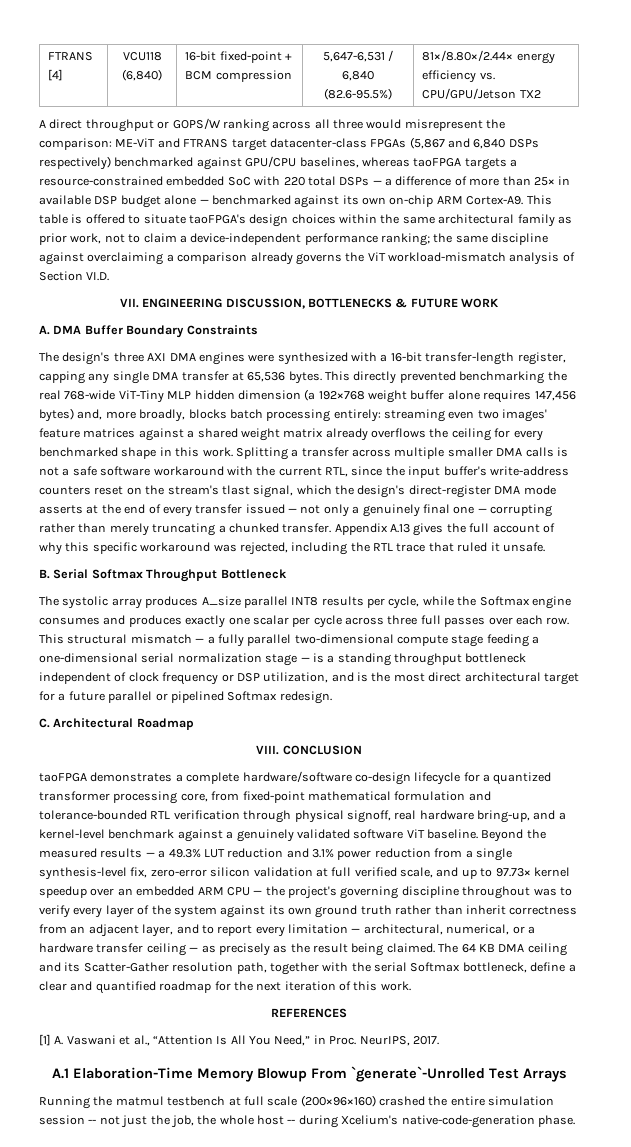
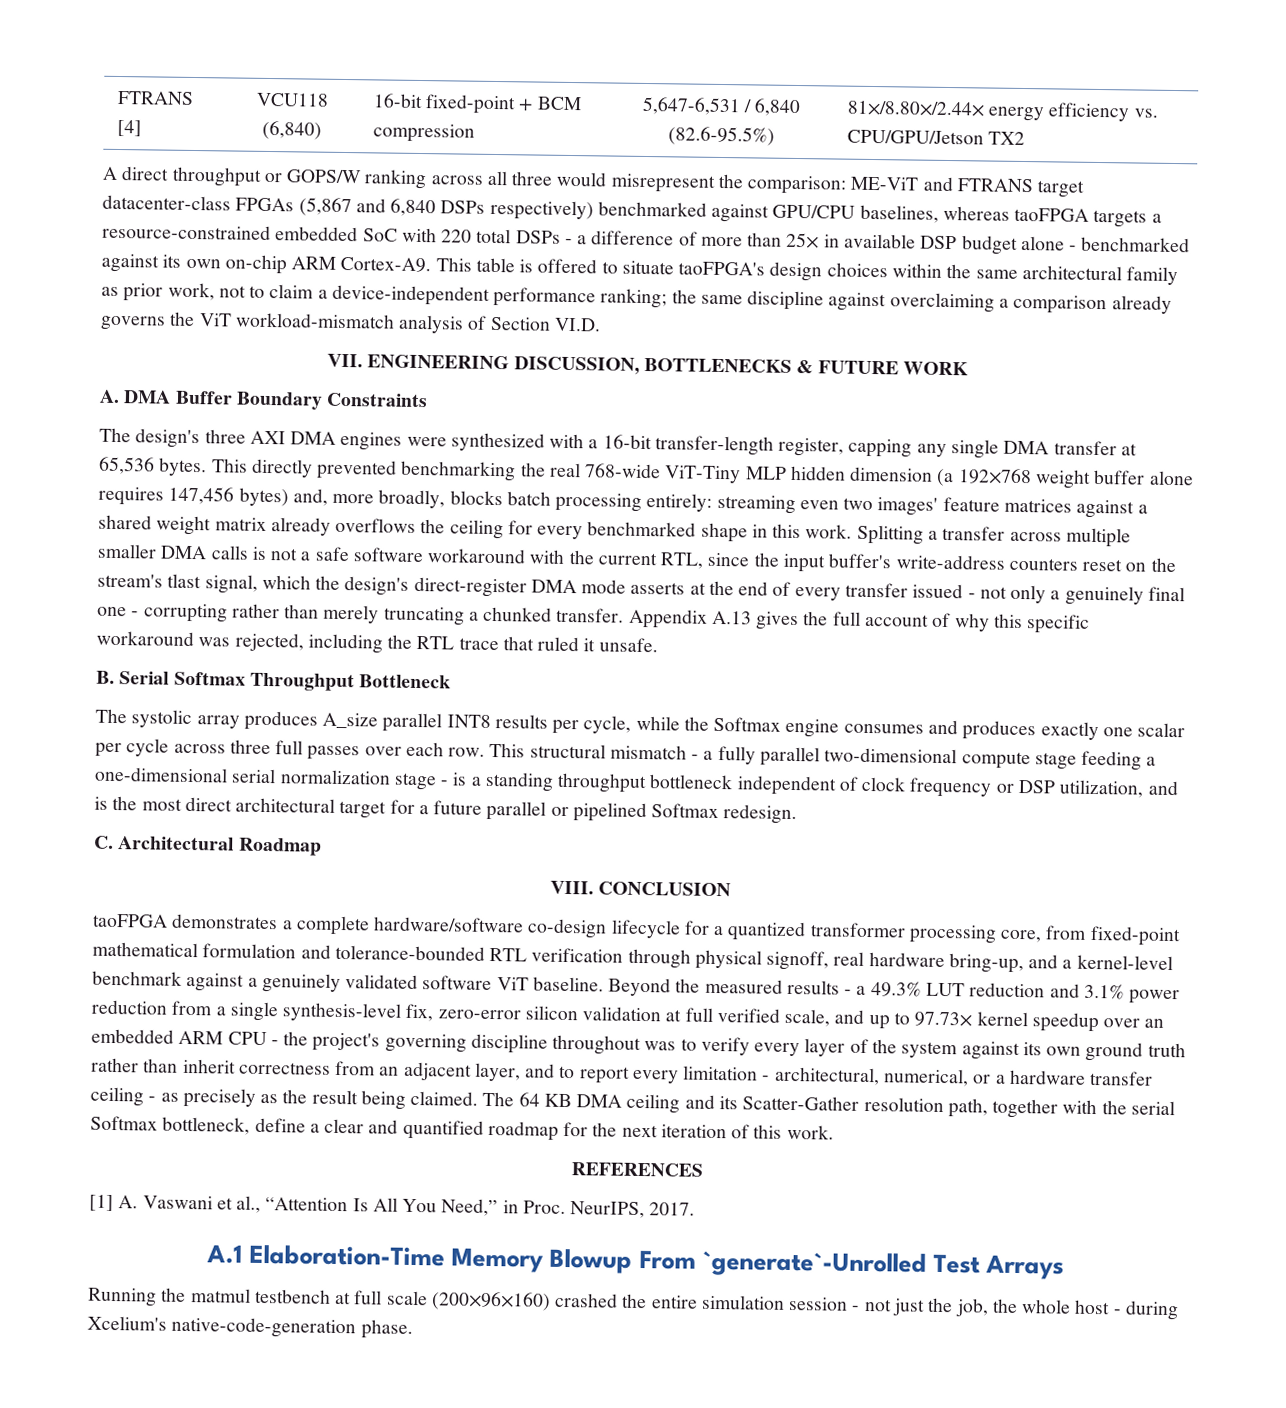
- A direct throughput or GOPS/W ranking across all three would misrepresent the comparison: ME-ViT and FTRANS target datacenter-class FPGAs (5,867 and 6,840 DSPs respectively) benchmarked against GPU/CPU baselines, whereas taoFPGA targets a resource-constrained embedded SoC with 220 total DSPs — a difference of more than 25× in available DSP budget alone — benchmarked against its own on-chip ARM Cortex-A9.
+ A direct throughput or GOPS/W ranking across all three would misrepresent the comparison: ME-ViT and FTRANS target datacenter-class FPGAs (5,867 and 6,840 DSPs respectively) benchmarked against GPU/CPU baselines, whereas taoFPGA targets a resource-constrained embedded SoC with 220 total DSPs - a difference of more than 25× in available DSP budget alone - benchmarked against its own on-chip ARM Cortex-A9.
- Splitting a transfer across multiple smaller DMA calls is not a safe software workaround with the current RTL, since the input buffer's write-address counters reset on the stream's tlast signal, which the design's direct-register DMA mode asserts at the end of every transfer issued — not only a genuinely final one — corrupting rather than merely truncating a chunked transfer.
+ Splitting a transfer across multiple smaller DMA calls is not a safe software workaround with the current RTL, since the input buffer's write-address counters reset on the stream's tlast signal, which the design's direct-register DMA mode asserts at the end of every transfer issued - not only a genuinely final one - corrupting rather than merely truncating a chunked transfer.
- This structural mismatch — a fully parallel two-dimensional compute stage feeding a one-dimensional serial normalization stage — is a standing throughput bottleneck independent of clock frequency or DSP utilization, and is the most direct architectural target for a future parallel or pipelined Softmax redesign.
+ This structural mismatch - a fully parallel two-dimensional compute stage feeding a one-dimensional serial normalization stage - is a standing throughput bottleneck independent of clock frequency or DSP utilization, and is the most direct architectural target for a future parallel or pipelined Softmax redesign.
- Beyond the measured results — a 49.3% LUT reduction and 3.1% power reduction from a single synthesis-level fix, zero-error silicon validation at full verified scale, and up to 97.73× kernel speedup over an embedded ARM CPU — the project's governing discipline throughout was to verify every layer of the system against its own ground truth rather than inherit correctness from an adjacent layer, and to report every limitation — architectural, numerical, or a hardware transfer ceiling — as precisely as the result being claimed.
+ Beyond the measured results - a 49.3% LUT reduction and 3.1% power reduction from a single synthesis-level fix, zero-error silicon validation at full verified scale, and up to 97.73× kernel speedup over an embedded ARM CPU - the project's governing discipline throughout was to verify every layer of the system against its own ground truth rather than inherit correctness from an adjacent layer, and to report every limitation - architectural, numerical, or a hardware transfer ceiling - as precisely as the result being claimed.
- Running the matmul testbench at full scale (200×96×160) crashed the entire simulation session -- not just the job, the whole host -- during Xcelium's native-code-generation phase.
+ Running the matmul testbench at full scale (200×96×160) crashed the entire simulation session - not just the job, the whole host - during Xcelium's native-code-generation phase.

